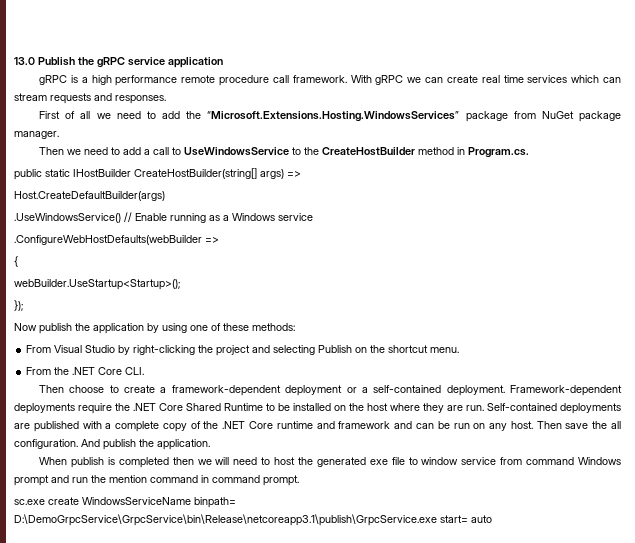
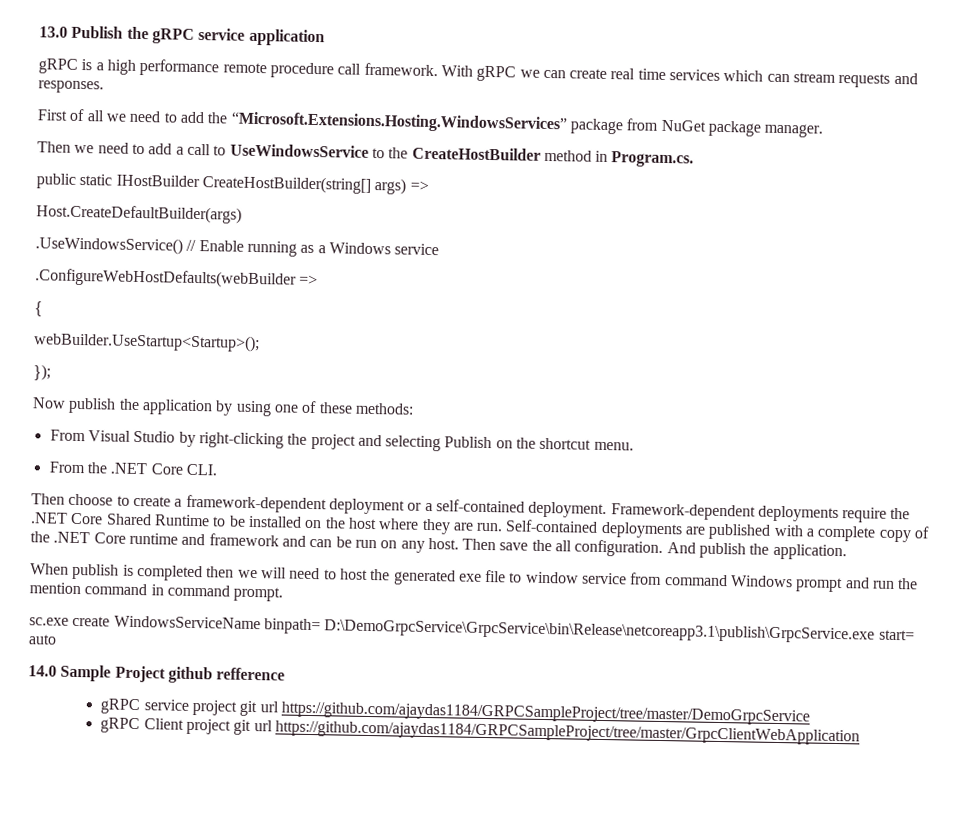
+ 14.0 Sample Project github refference
+ gRPC service project git url https://github.com/ajaydas1184/GRPCSampleProject/tree/master/DemoGrpcService
+ gRPC Client project git url https://github.com/ajaydas1184/GRPCSampleProject/tree/master/GrpcClientWebApplication

